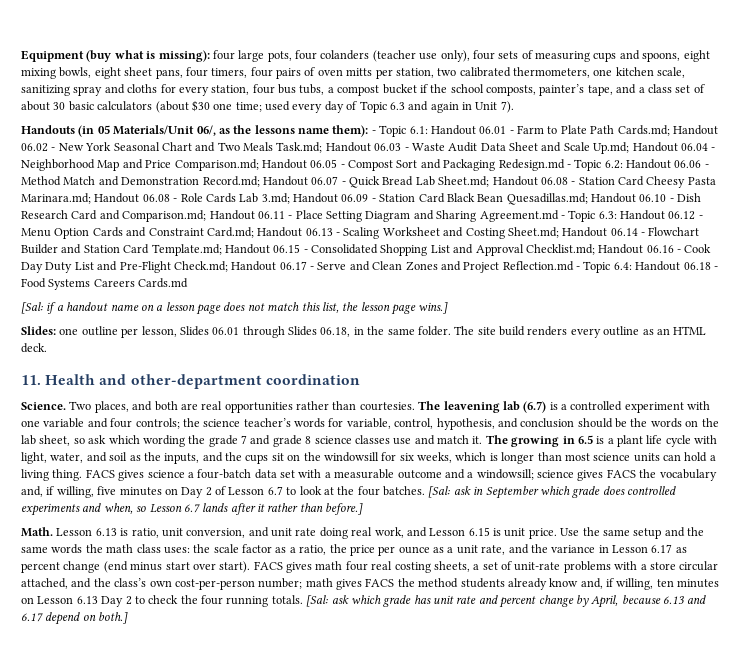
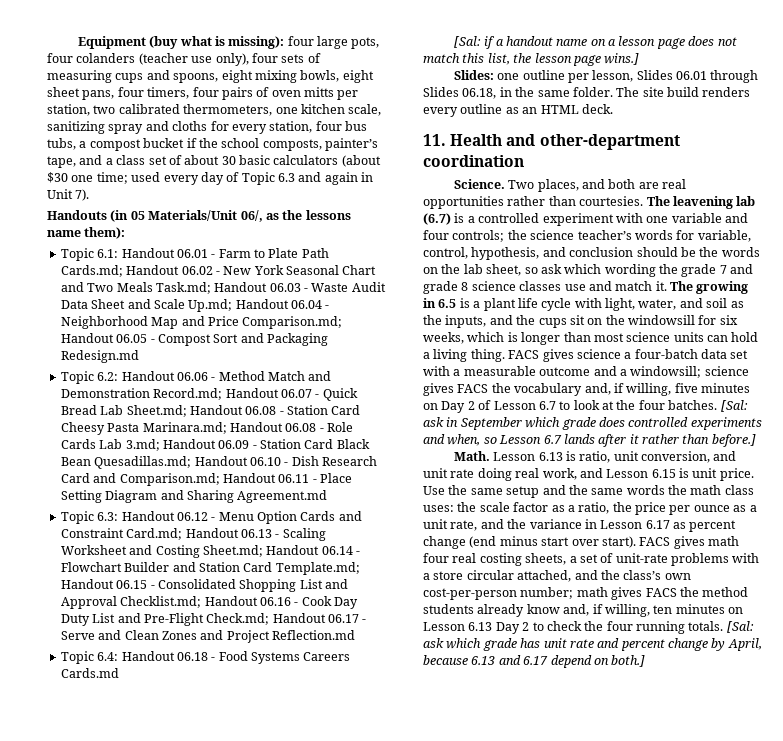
- Handouts (in 05 Materials/Unit 06/, as the lessons name them): - Topic 6.1:
+ Handouts (in 05 Materials/Unit 06/, as the lessons name them):
+ Topic 6.1:
- Handout 06.05 - Compost Sort and Packaging Redesign.md - Topic 6.2:
+ Handout 06.05 - Compost Sort and Packaging Redesign.md
+ Topic 6.2:
- Handout 06.11 - Place Setting Diagram and Sharing Agreement.md - Topic 6.3:
+ Handout 06.11 - Place Setting Diagram and Sharing Agreement.md
+ Topic 6.3:
- Handout 06.17 - Serve and Clean Zones and Project Reflection.md - Topic 6.4:
+ Handout 06.17 - Serve and Clean Zones and Project Reflection.md
+ Topic 6.4:

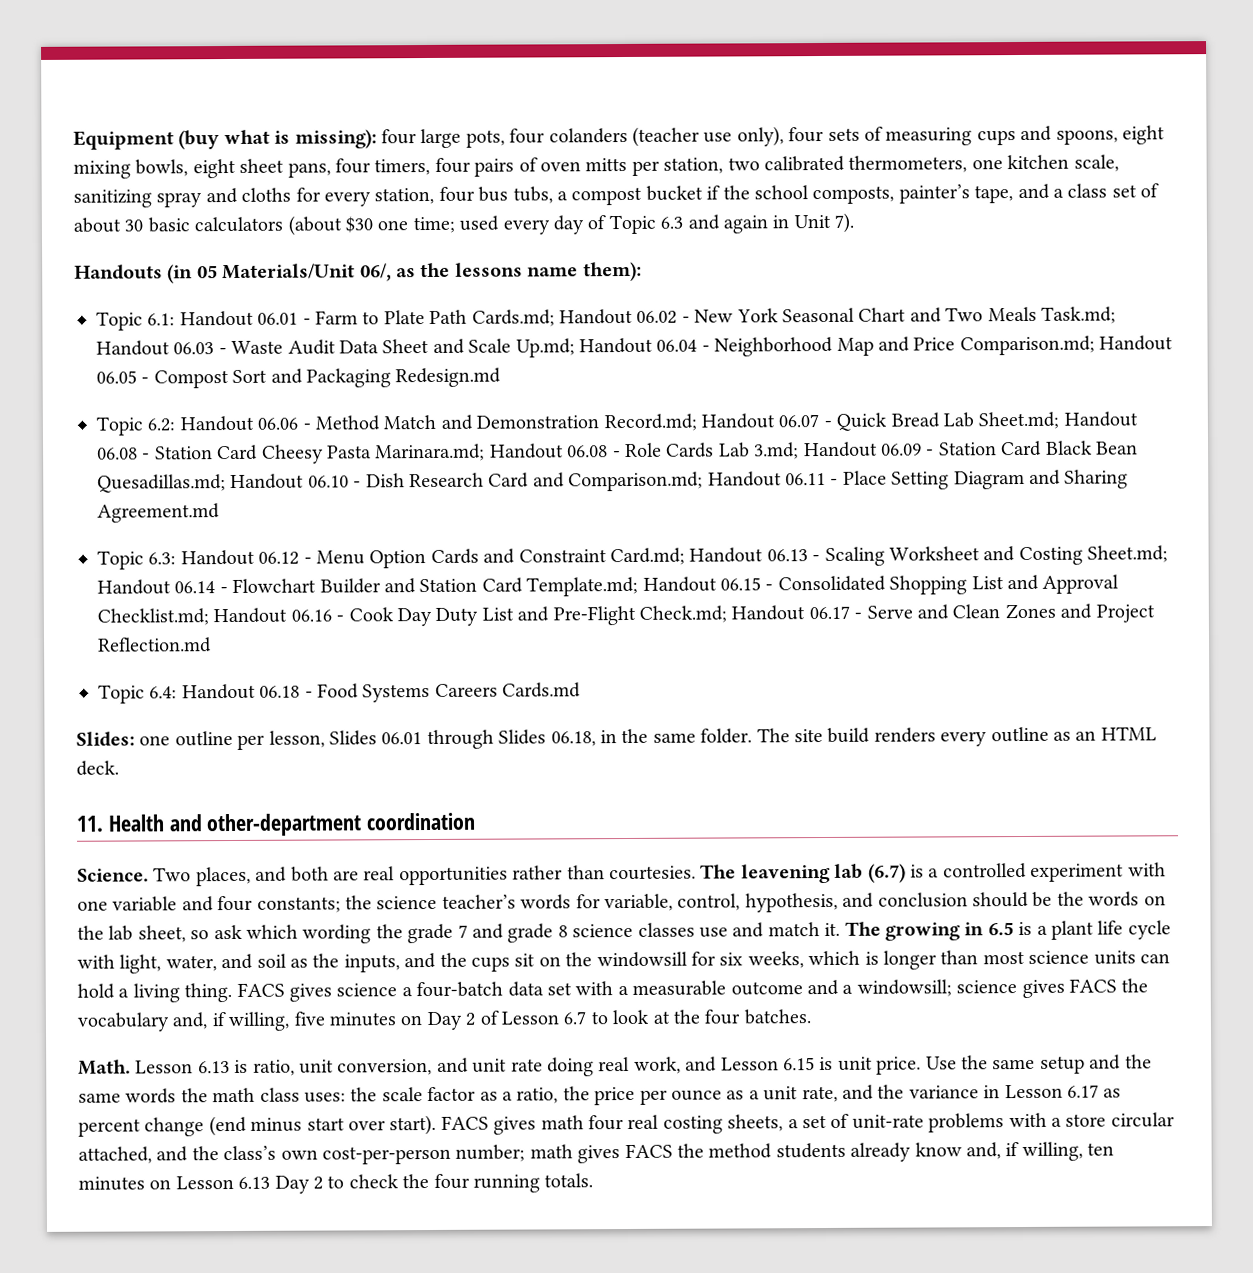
- [Sal: if a handout name on a lesson page does not match this list, the lesson page wins.]
- The leavening lab (6.7) is a controlled experiment with one variable and four controls; the science teacher’s words for variable, control, hypothesis, and conclusion should be the words on the lab sheet, so ask which wording the grade 7 and grade 8 science classes use and match it.
+ The leavening lab (6.7) is a controlled experiment with one variable and four constants; the science teacher’s words for variable, control, hypothesis, and conclusion should be the words on the lab sheet, so ask which wording the grade 7 and grade 8 science classes use and match it.
- [Sal: ask in September which grade does controlled experiments and when, so Lesson 6.7 lands after it rather than before.]
- [Sal: ask which grade has unit rate and percent change by April, because 6.13 and 6.17 depend on both.]

